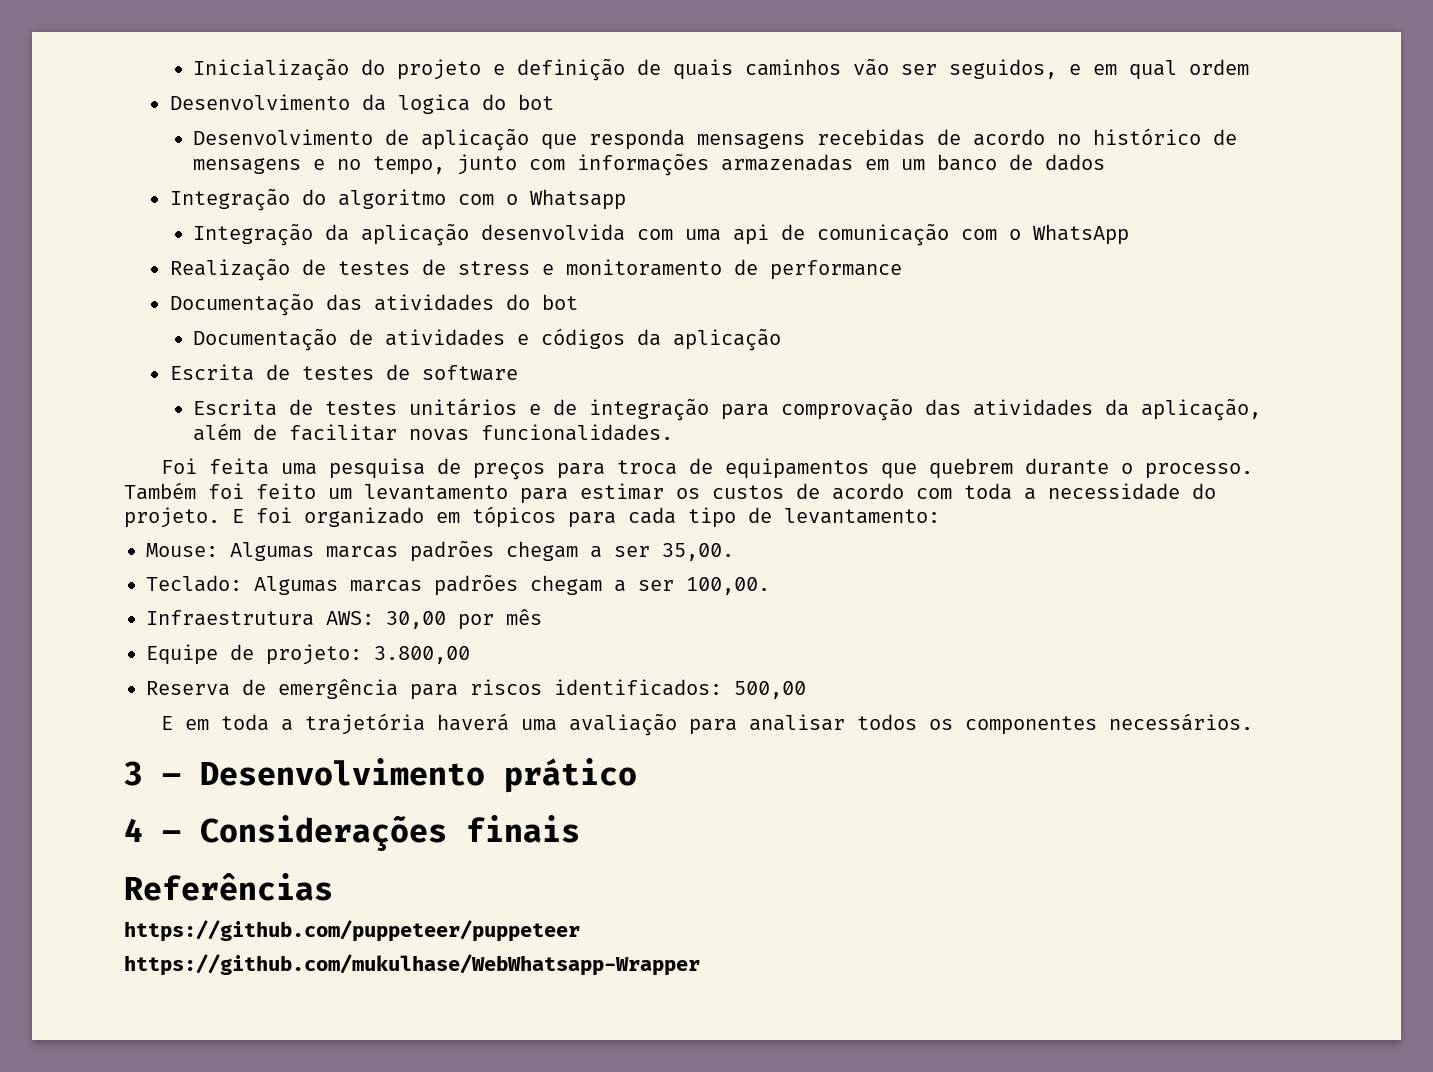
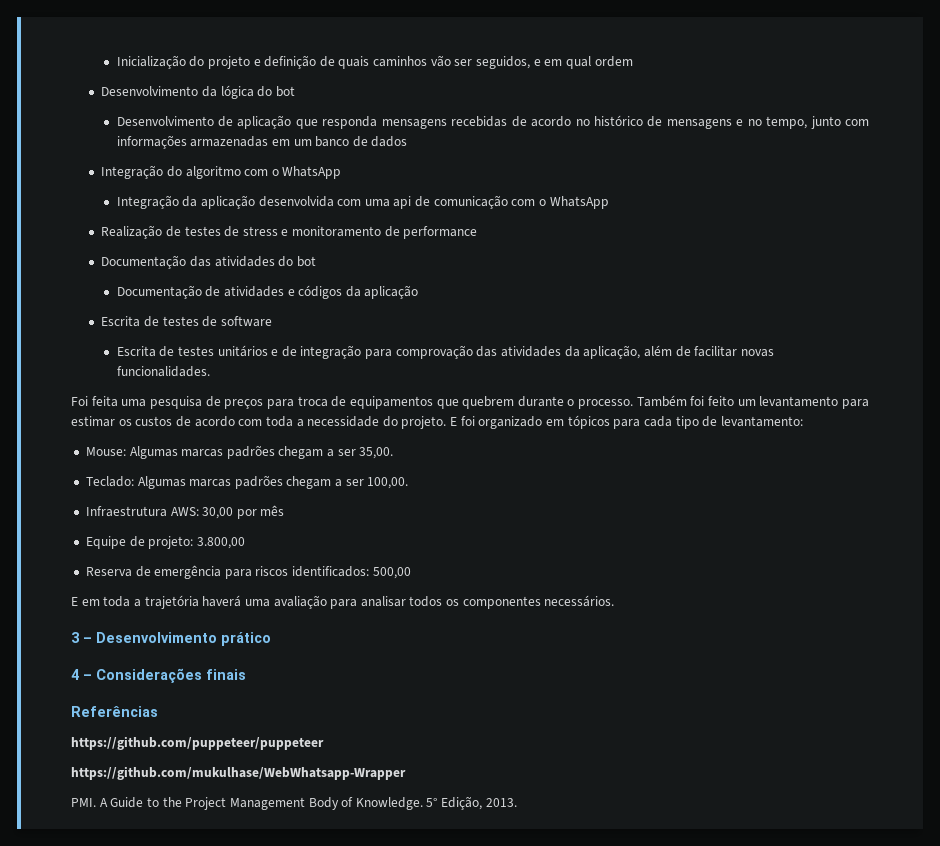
- Desenvolvimento da logica do bot
+ Desenvolvimento da lógica do bot
- Integração do algoritmo com o Whatsapp
+ Integração do algoritmo com o WhatsApp
+ PMI. A Guide to the Project Management Body of Knowledge. 5° Edição, 2013.

